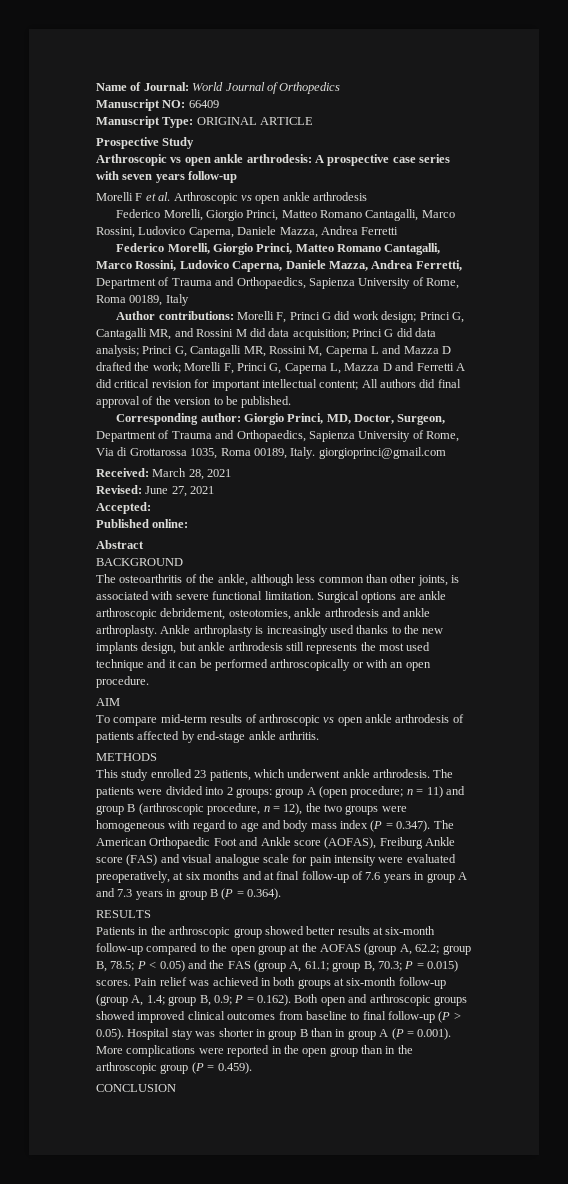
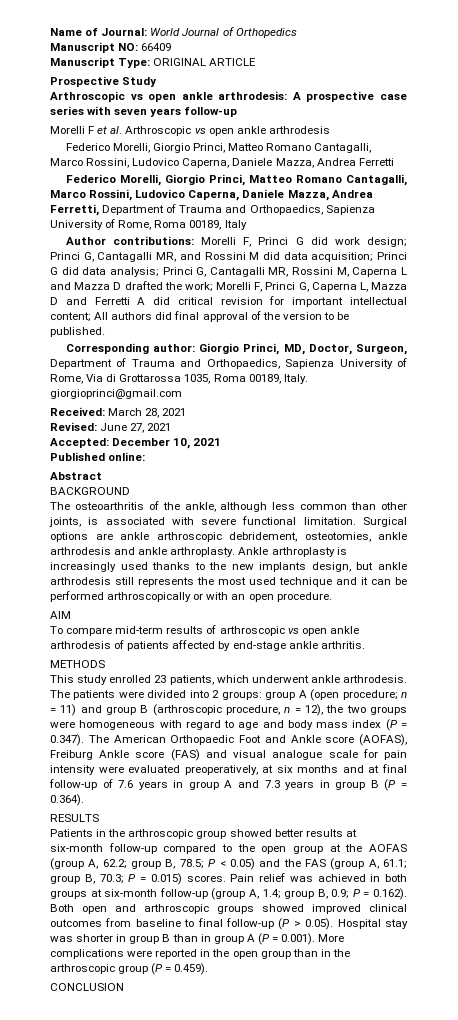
- Accepted:
+ Accepted: December 10, 2021

